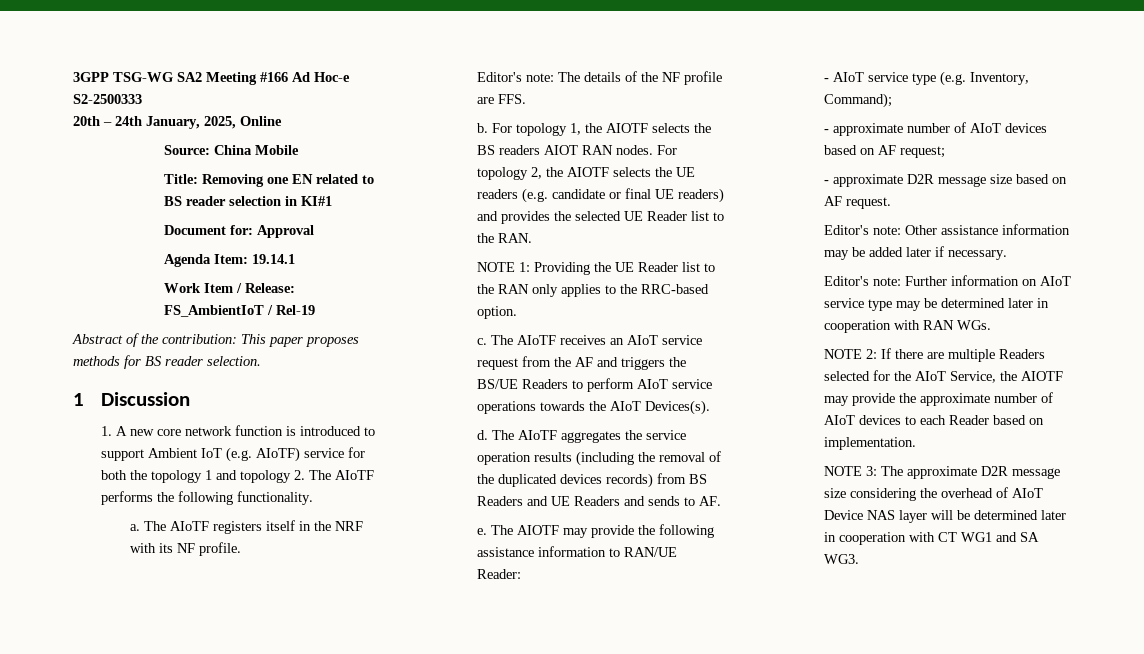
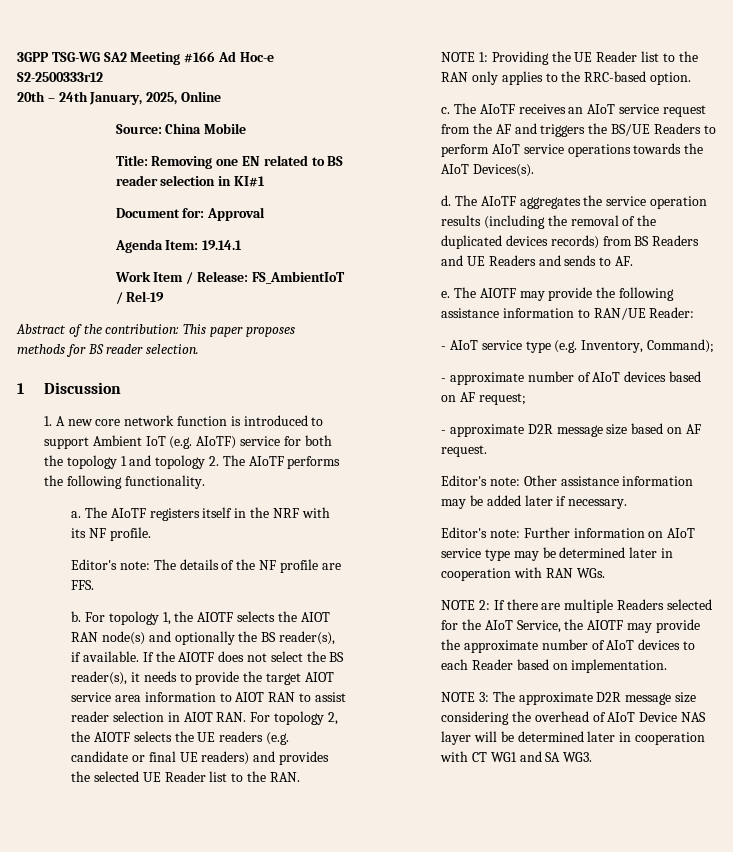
- 3GPP TSG-WG SA2 Meeting #166 Ad Hoc-e S2-2500333
+ 3GPP TSG-WG SA2 Meeting #166 Ad Hoc-e S2-2500333r12
- For topology 1, the AIOTF selects the BS readers AIOT RAN nodes. For topology 2, the AIOTF selects the UE readers (e.g. candidate or final UE readers) and provides the selected UE Reader list to the RAN.
+ For topology 1, the AIOTF selects the AIOT RAN node(s) and optionally the BS reader(s), if available. If the AIOTF does not select the BS reader(s), it needs to provide the target AIOT service area information to AIOT RAN to assist reader selection in AIOT RAN. For topology 2, the AIOTF selects the UE readers (e.g. candidate or final UE readers) and provides the selected UE Reader list to the RAN.

